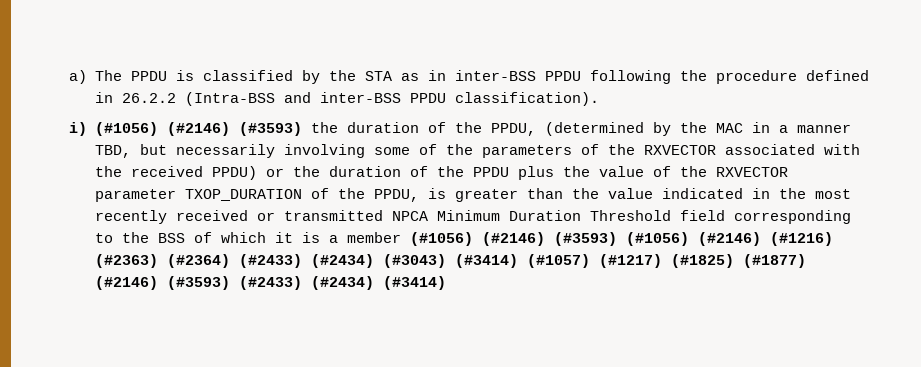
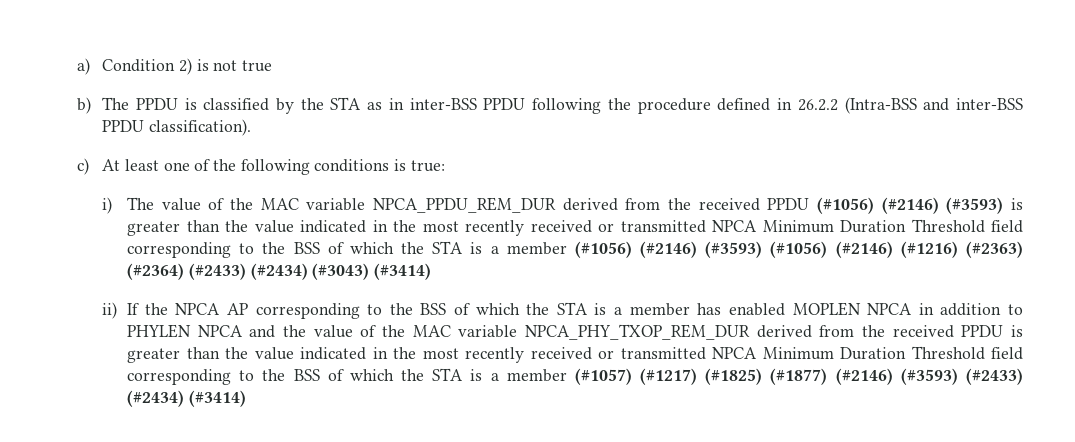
- a) The PPDU is classified by the STA as in inter-BSS PPDU following the procedure defined in 26.2.2 (Intra-BSS and inter-BSS PPDU classification).
+ a) Condition 2) is not true
+ b) The PPDU is classified by the STA as in inter-BSS PPDU following the procedure defined in 26.2.2 (Intra-BSS and inter-BSS PPDU classification).
- i) (#1056) (#2146) (#3593) the duration of the PPDU, (determined by the MAC in a manner TBD, but necessarily involving some of the parameters of the RXVECTOR associated with the received PPDU) or the duration of the PPDU plus the value of the RXVECTOR parameter TXOP_DURATION of the PPDU, is greater than the value indicated in the most recently received or transmitted NPCA Minimum Duration Threshold field corresponding to the BSS of which it is a member (#1056) (#2146) (#3593) (#1056) (#2146) (#1216) (#2363) (#2364) (#2433) (#2434) (#3043) (#3414) (#1057) (#1217) (#1825) (#1877) (#2146) (#3593) (#2433) (#2434) (#3414)
+ c) At least one of the following conditions is true:
+ i) The value of the MAC variable NPCA_PPDU_REM_DUR derived from the received PPDU (#1056) (#2146) (#3593) is greater than the value indicated in the most recently received or transmitted NPCA Minimum Duration Threshold field corresponding to the BSS of which the STA is a member (#1056) (#2146) (#3593) (#1056) (#2146) (#1216) (#2363) (#2364) (#2433) (#2434) (#3043) (#3414)
+ ii) If the NPCA AP corresponding to the BSS of which the STA is a member has enabled MOPLEN NPCA in addition to PHYLEN NPCA and the value of the MAC variable NPCA_PHY_TXOP_REM_DUR derived from the received PPDU is greater than the value indicated in the most recently received or transmitted NPCA Minimum Duration Threshold field corresponding to the BSS of which the STA is a member (#1057) (#1217) (#1825) (#1877) (#2146) (#3593) (#2433) (#2434) (#3414)

